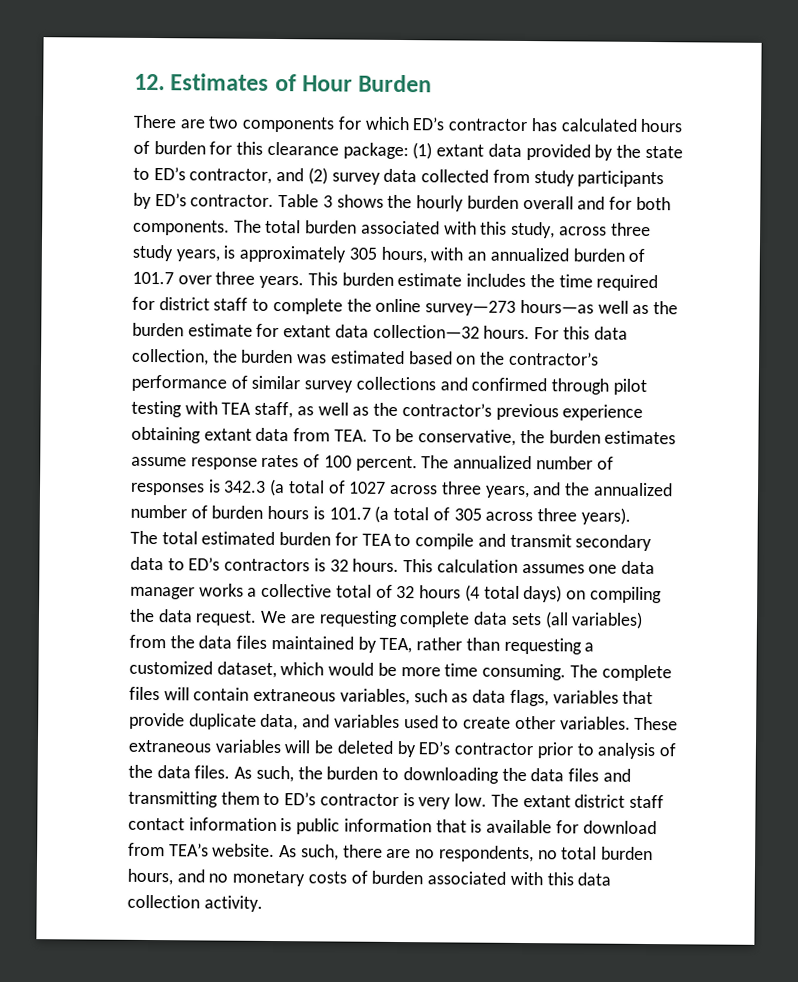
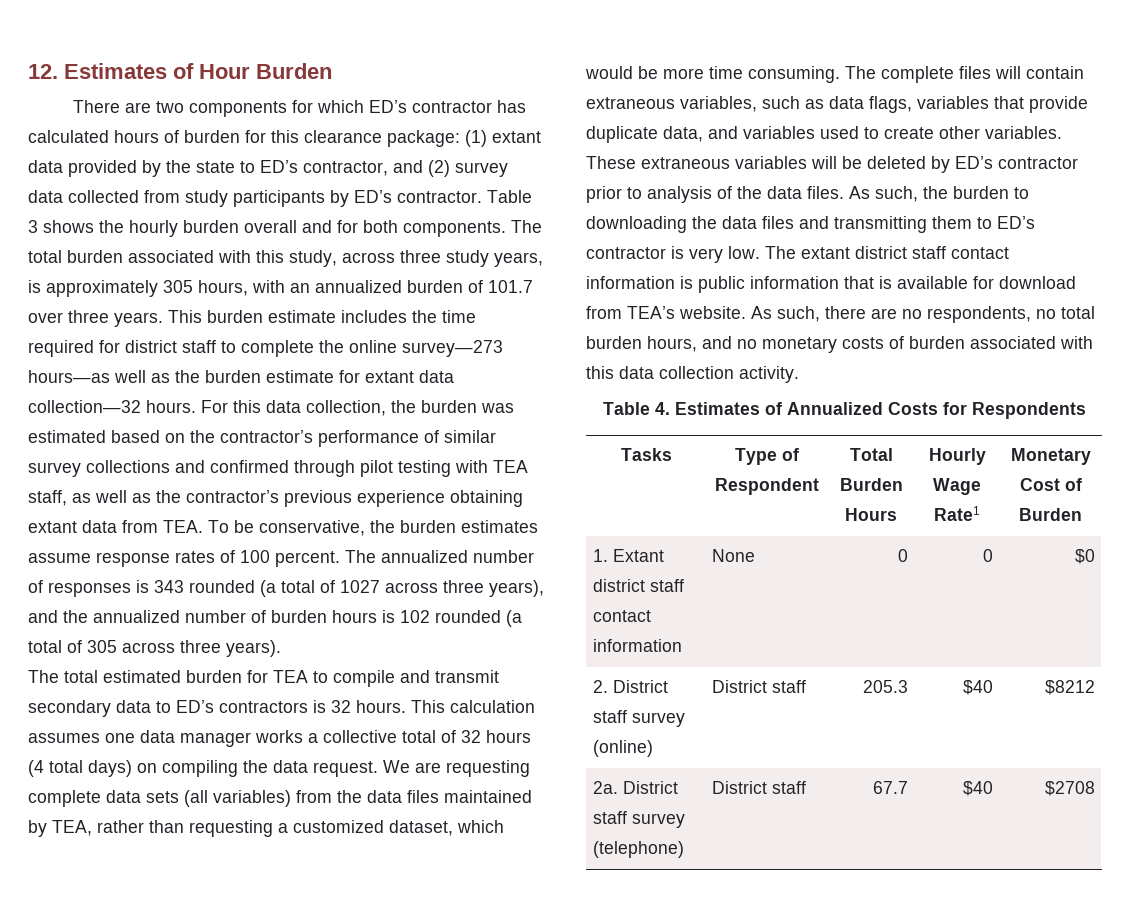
- The annualized number of responses is 342.3 (a total of 1027 across three years, and the annualized number of burden hours is 101.7 (a total of 305 across three years).
+ The annualized number of responses is 343 rounded (a total of 1027 across three years), and the annualized number of burden hours is 102 rounded (a total of 305 across three years).
+ Table 4. Estimates of Annualized Costs for Respondents
+ Tasks | Type of Respondent | Total Burden Hours | Hourly Wage Rate1 | Monetary Cost of Burden
+ 1. Extant district staff contact information | None | 0 | 0 | $0
+ 2. District staff survey (online) | District staff | 205.3 | $40 | $8212
+ 2a. District staff survey (telephone) | District staff | 67.7 | $40 | $2708

